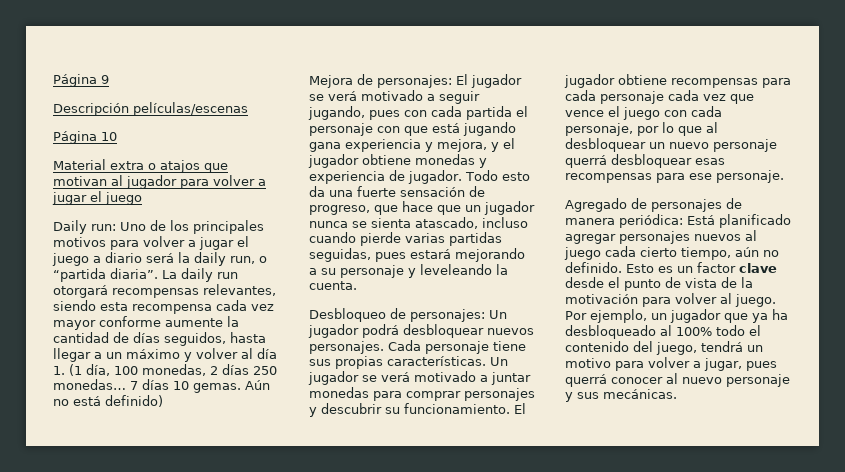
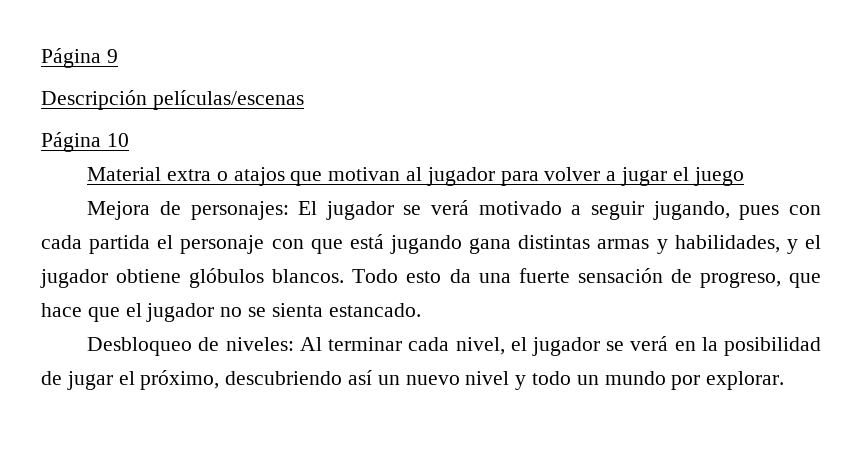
- Daily run: Uno de los principales motivos para volver a jugar el juego a diario será la daily run, o “partida diaria”. La daily run otorgará recompensas relevantes, siendo esta recompensa cada vez mayor conforme aumente la cantidad de días seguidos, hasta llegar a un máximo y volver al día 1. (1 día, 100 monedas, 2 días 250 monedas… 7 días 10 gemas. Aún no está definido)
- Mejora de personajes: El jugador se verá motivado a seguir jugando, pues con cada partida el personaje con que está jugando gana experiencia y mejora, y el jugador obtiene monedas y experiencia de jugador.
+ Mejora de personajes: El jugador se verá motivado a seguir jugando, pues con cada partida el personaje con que está jugando gana distintas armas y habilidades, y el jugador obtiene glóbulos blancos.
- Todo esto da una fuerte sensación de progreso, que hace que un jugador nunca se sienta atascado, incluso cuando pierde varias partidas seguidas, pues estará mejorando a su personaje y leveleando la cuenta.
- Desbloqueo de personajes: Un jugador podrá desbloquear nuevos personajes. Cada personaje tiene sus propias características. Un jugador se verá motivado a juntar monedas para comprar personajes y descubrir su funcionamiento. El jugador obtiene recompensas para cada personaje cada vez que vence el juego con cada personaje, por lo que al desbloquear un nuevo personaje querrá desbloquear esas recompensas para ese personaje.
- Agregado de personajes de manera periódica: Está planificado agregar personajes nuevos al juego cada cierto tiempo, aún no definido. Esto es un factor clave desde el punto de vista de la motivación para volver al juego. Por ejemplo, un jugador que ya ha desbloqueado al 100% todo el contenido del juego, tendrá un motivo para volver a jugar, pues querrá conocer al nuevo personaje y sus mecánicas.
+ Todo esto da una fuerte sensación de progreso, que hace que el jugador no se sienta estancado.
+ Desbloqueo de niveles: Al terminar cada nivel, el jugador se verá en la posibilidad de jugar el próximo, descubriendo así un nuevo nivel y todo un mundo por explorar.

